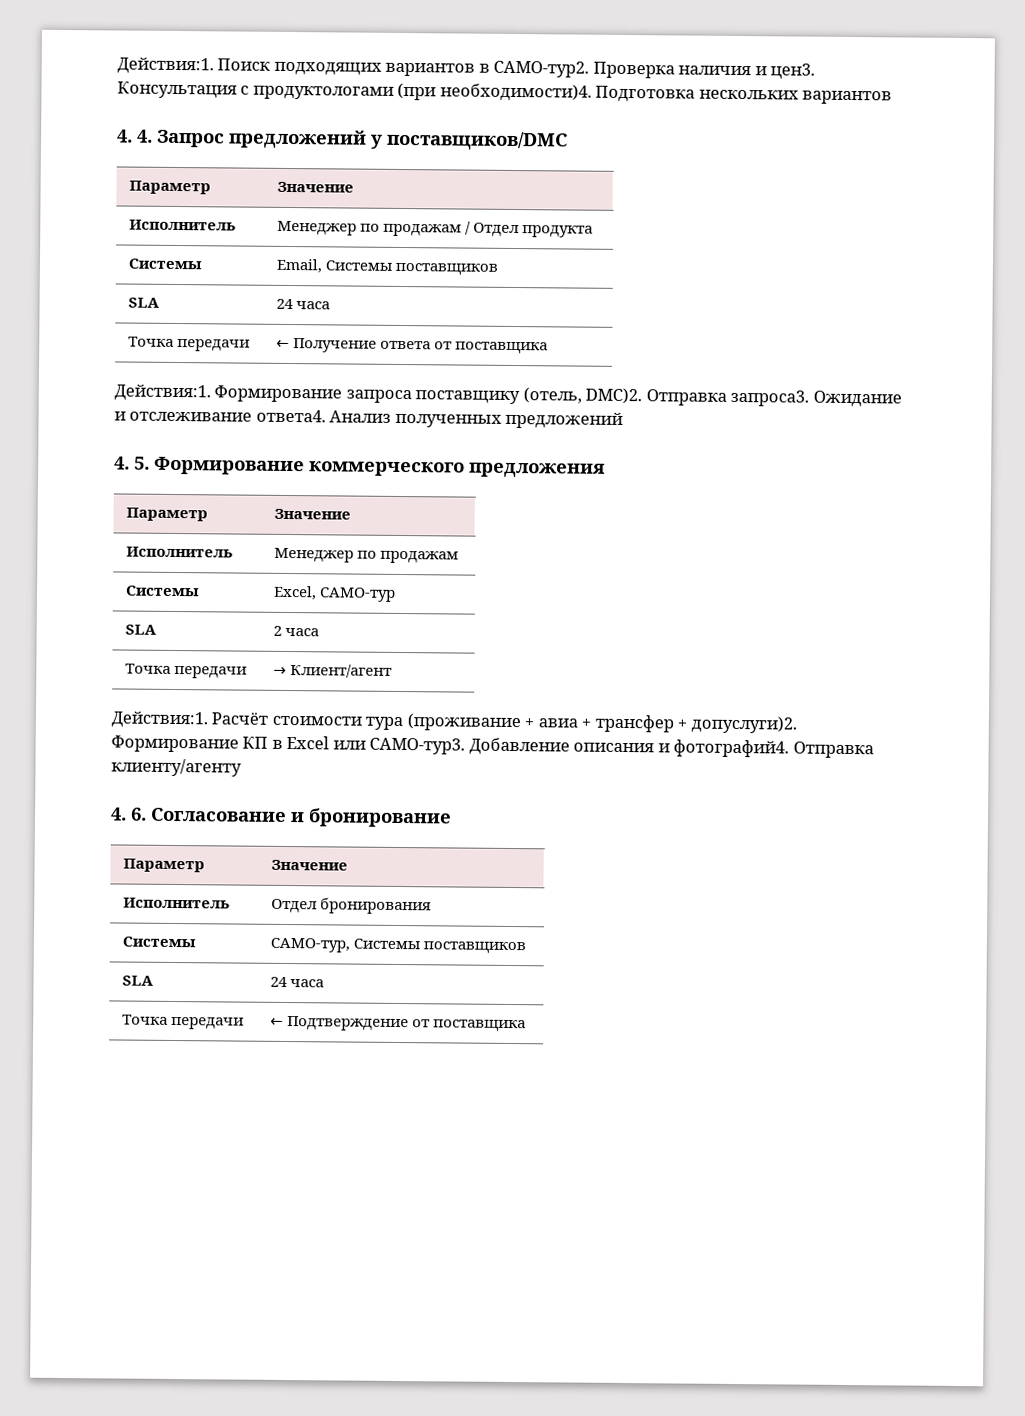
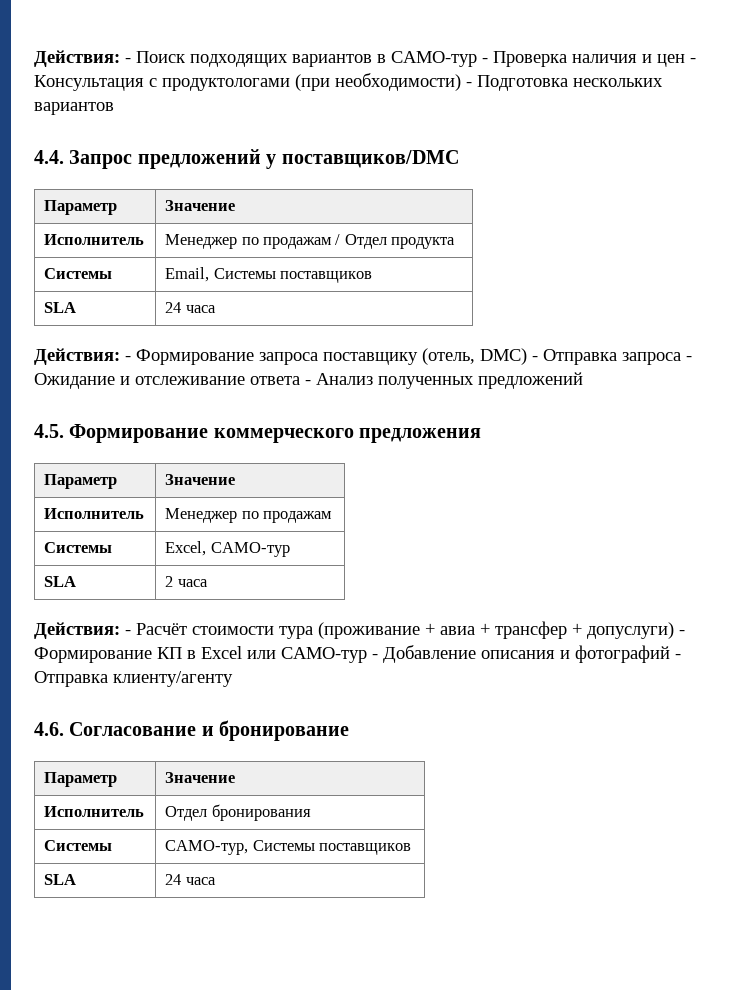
- Действия:1. Поиск подходящих вариантов в САМО-тур2. Проверка наличия и цен3. Консультация с продуктологами (при необходимости)4. Подготовка нескольких вариантов
+ Действия: - Поиск подходящих вариантов в САМО-тур - Проверка наличия и цен - Консультация с продуктологами (при необходимости) - Подготовка нескольких вариантов
- 4. 4. Запрос предложений у поставщиков/DMC
+ 4.4. Запрос предложений у поставщиков/DMC
- Точка передачи | ← Получение ответа от поставщика
- Действия:1. Формирование запроса поставщику (отель, DMC)2. Отправка запроса3. Ожидание и отслеживание ответа4. Анализ полученных предложений
+ Действия: - Формирование запроса поставщику (отель, DMC) - Отправка запроса - Ожидание и отслеживание ответа - Анализ полученных предложений
- 4. 5. Формирование коммерческого предложения
+ 4.5. Формирование коммерческого предложения
- Точка передачи | → Клиент/агент
- Действия:1. Расчёт стоимости тура (проживание + авиа + трансфер + допуслуги)2. Формирование КП в Excel или САМО-тур3. Добавление описания и фотографий4. Отправка клиенту/агенту
+ Действия: - Расчёт стоимости тура (проживание + авиа + трансфер + допуслуги) - Формирование КП в Excel или САМО-тур - Добавление описания и фотографий - Отправка клиенту/агенту
- 4. 6. Согласование и бронирование
+ 4.6. Согласование и бронирование
- Точка передачи | ← Подтверждение от поставщика

